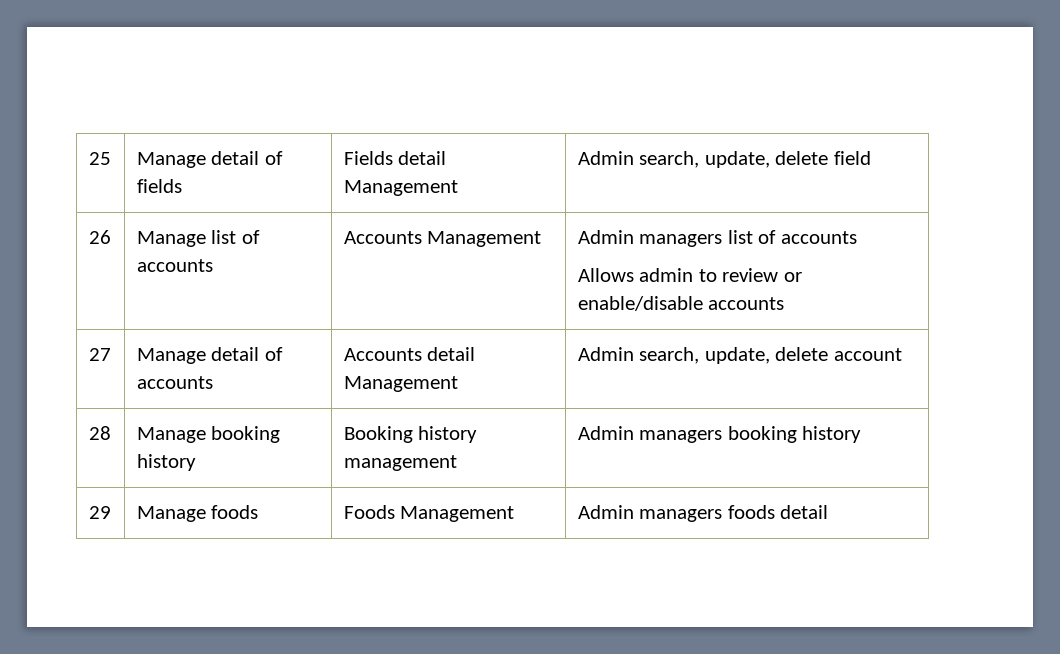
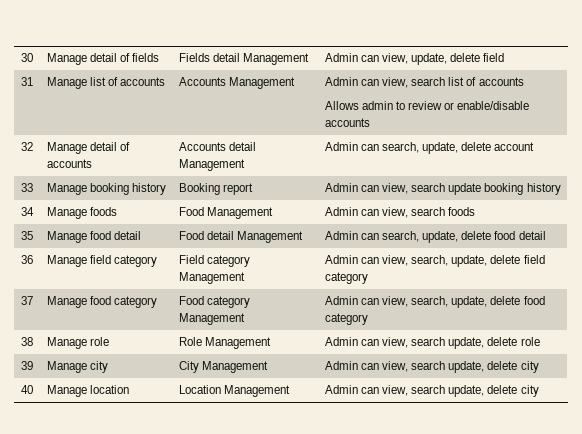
- 25 | Manage detail of fields | Fields detail Management | Admin search, update, delete field
+ 30 | Manage detail of fields | Fields detail Management | Admin can view, update, delete field
- 26 | Manage list of accounts | Accounts Management | Admin managers list of accounts
+ 31 | Manage list of accounts | Accounts Management | Admin can view, search list of accounts
- 27 | Manage detail of accounts | Accounts detail Management | Admin search, update, delete account
+ 32 | Manage detail of accounts | Accounts detail Management | Admin can search, update, delete account
- 28 | Manage booking history | Booking history management | Admin managers booking history
+ 33 | Manage booking history | Booking report | Admin can view, search update booking history
- 29 | Manage foods | Foods Management | Admin managers foods detail
+ 34 | Manage foods | Food Management | Admin can view, search foods
+ 35 | Manage food detail | Food detail Management | Admin can search, update, delete food detail
+ 36 | Manage field category | Field category Management | Admin can view, search, update, delete field category
+ 37 | Manage food category | Food category Management | Admin can view, search, update, delete food category
+ 38 | Manage role | Role Management | Admin can view, search update, delete role
+ 39 | Manage city | City Management | Admin can view, search update, delete city
+ 40 | Manage location | Location Management | Admin can view, search update, delete city

